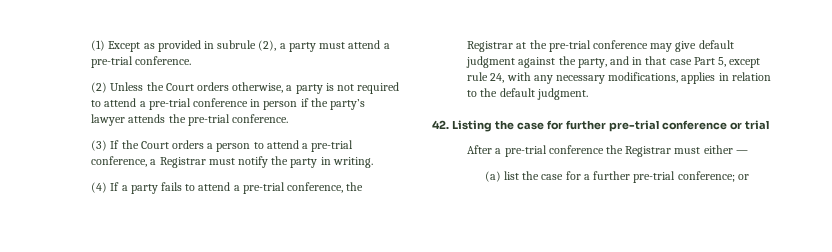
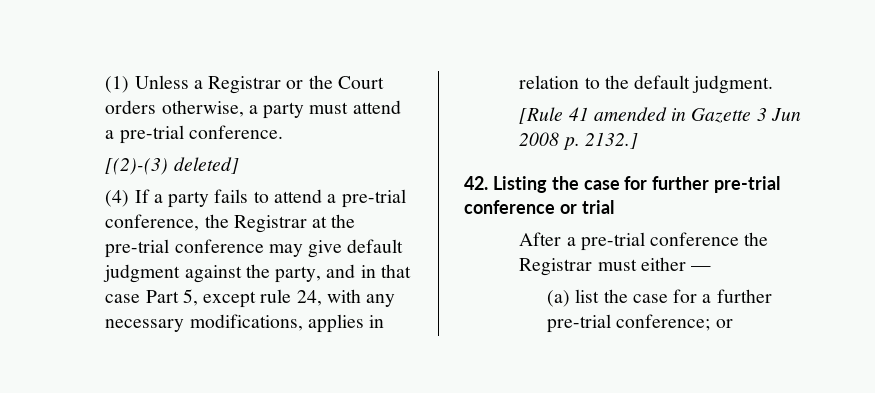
- (1) Except as provided in subrule (2), a party must attend a pre-trial conference.
+ (1) Unless a Registrar or the Court orders otherwise, a party must attend a pre-trial conference.
- (2) Unless the Court orders otherwise, a party is not required to attend a pre-trial conference in person if the party’s lawyer attends the pre-trial conference.
- (3) If the Court orders a person to attend a pre-trial conference, a Registrar must notify the party in writing.
+ [(2)-(3) deleted]
+ [Rule 41 amended in Gazette 3 Jun 2008 p. 2132.]

